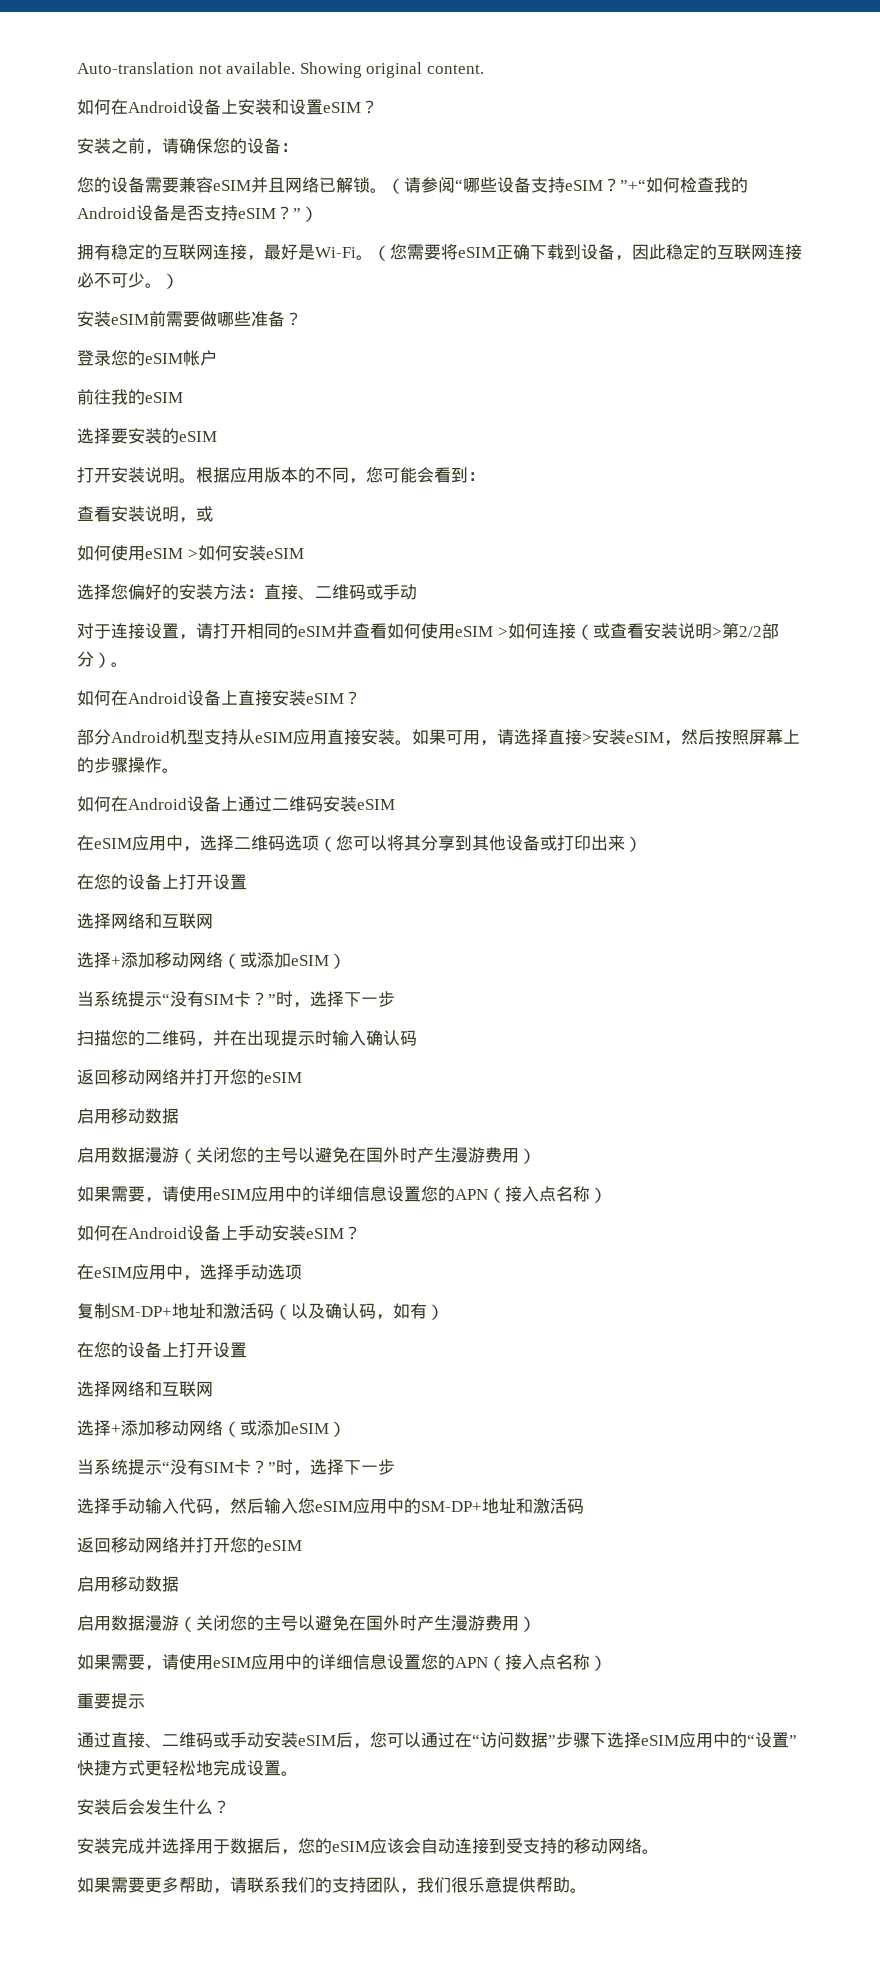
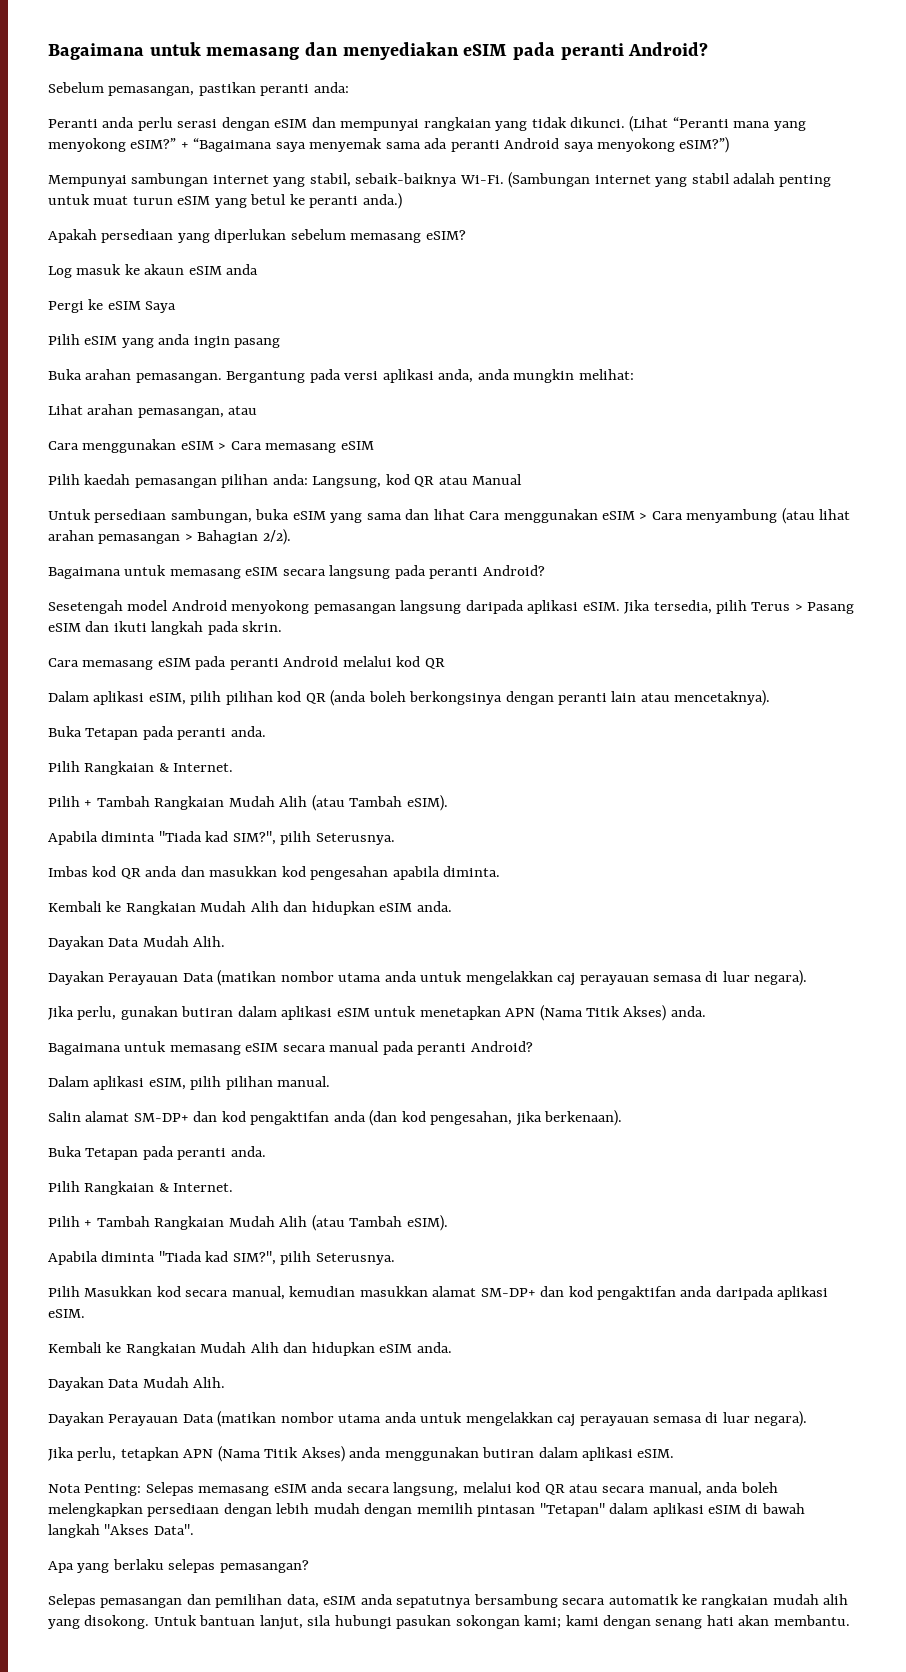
- Auto-translation not available. Showing original content.
- 如何在Android设备上安装和设置eSIM？
- 安装之前，请确保您的设备：
- 您的设备需要兼容eSIM并且网络已解锁。（请参阅“哪些设备支持eSIM？”+“如何检查我的Android设备是否支持eSIM？”）
- 拥有稳定的互联网连接，最好是Wi-Fi。（您需要将eSIM正确下载到设备，因此稳定的互联网连接必不可少。）
- 安装eSIM前需要做哪些准备？
- 登录您的eSIM帐户
- 前往我的eSIM
- 选择要安装的eSIM
- 打开安装说明。根据应用版本的不同，您可能会看到：
- 查看安装说明，或
- 如何使用eSIM >如何安装eSIM
- 选择您偏好的安装方法：直接、二维码或手动
- 对于连接设置，请打开相同的eSIM并查看如何使用eSIM >如何连接（或查看安装说明>第2/2部分）。
- 如何在Android设备上直接安装eSIM？
- 部分Android机型支持从eSIM应用直接安装。如果可用，请选择直接>安装eSIM，然后按照屏幕上的步骤操作。
- 如何在Android设备上通过二维码安装eSIM
- 在eSIM应用中，选择二维码选项（您可以将其分享到其他设备或打印出来）
- 在您的设备上打开设置
- 选择网络和互联网
- 选择+添加移动网络（或添加eSIM）
- 当系统提示“没有SIM卡？”时，选择下一步
- 扫描您的二维码，并在出现提示时输入确认码
- 返回移动网络并打开您的eSIM
- 启用移动数据
- 启用数据漫游（关闭您的主号以避免在国外时产生漫游费用）
- 如果需要，请使用eSIM应用中的详细信息设置您的APN（接入点名称）
- 如何在Android设备上手动安装eSIM？
- 在eSIM应用中，选择手动选项
- 复制SM-DP+地址和激活码（以及确认码，如有）
- 在您的设备上打开设置
- 选择网络和互联网
- 选择+添加移动网络（或添加eSIM）
- 当系统提示“没有SIM卡？”时，选择下一步
- 选择手动输入代码，然后输入您eSIM应用中的SM-DP+地址和激活码
- 返回移动网络并打开您的eSIM
- 启用移动数据
- 启用数据漫游（关闭您的主号以避免在国外时产生漫游费用）
- 如果需要，请使用eSIM应用中的详细信息设置您的APN（接入点名称）
- 重要提示
- 通过直接、二维码或手动安装eSIM后，您可以通过在“访问数据”步骤下选择eSIM应用中的“设置”快捷方式更轻松地完成设置。
- 安装后会发生什么？
- 安装完成并选择用于数据后，您的eSIM应该会自动连接到受支持的移动网络。
- 如果需要更多帮助，请联系我们的支持团队，我们很乐意提供帮助。
+ Bagaimana untuk memasang dan menyediakan eSIM pada peranti Android?
+ Sebelum pemasangan, pastikan peranti anda:
+ Peranti anda perlu serasi dengan eSIM dan mempunyai rangkaian yang tidak dikunci. (Lihat “Peranti mana yang menyokong eSIM?” + “Bagaimana saya menyemak sama ada peranti Android saya menyokong eSIM?”)
+ Mempunyai sambungan internet yang stabil, sebaik-baiknya Wi-Fi. (Sambungan internet yang stabil adalah penting untuk muat turun eSIM yang betul ke peranti anda.)
+ Apakah persediaan yang diperlukan sebelum memasang eSIM?
+ Log masuk ke akaun eSIM anda
+ Pergi ke eSIM Saya
+ Pilih eSIM yang anda ingin pasang
+ Buka arahan pemasangan. Bergantung pada versi aplikasi anda, anda mungkin melihat:
+ Lihat arahan pemasangan, atau
+ Cara menggunakan eSIM > Cara memasang eSIM
+ Pilih kaedah pemasangan pilihan anda: Langsung, kod QR atau Manual
+ Untuk persediaan sambungan, buka eSIM yang sama dan lihat Cara menggunakan eSIM > Cara menyambung (atau lihat arahan pemasangan > Bahagian 2/2).
+ Bagaimana untuk memasang eSIM secara langsung pada peranti Android?
+ Sesetengah model Android menyokong pemasangan langsung daripada aplikasi eSIM. Jika tersedia, pilih Terus > Pasang eSIM dan ikuti langkah pada skrin.
+ Cara memasang eSIM pada peranti Android melalui kod QR
+ Dalam aplikasi eSIM, pilih pilihan kod QR (anda boleh berkongsinya dengan peranti lain atau mencetaknya).
+ Buka Tetapan pada peranti anda.
+ Pilih Rangkaian & Internet.
+ Pilih + Tambah Rangkaian Mudah Alih (atau Tambah eSIM).
+ Apabila diminta "Tiada kad SIM?", pilih Seterusnya.
+ Imbas kod QR anda dan masukkan kod pengesahan apabila diminta.
+ Kembali ke Rangkaian Mudah Alih dan hidupkan eSIM anda.
+ Dayakan Data Mudah Alih.
+ Dayakan Perayauan Data (matikan nombor utama anda untuk mengelakkan caj perayauan semasa di luar negara).
+ Jika perlu, gunakan butiran dalam aplikasi eSIM untuk menetapkan APN (Nama Titik Akses) anda.
+ Bagaimana untuk memasang eSIM secara manual pada peranti Android?
+ Dalam aplikasi eSIM, pilih pilihan manual.
+ Salin alamat SM-DP+ dan kod pengaktifan anda (dan kod pengesahan, jika berkenaan).
+ Buka Tetapan pada peranti anda.
+ Pilih Rangkaian & Internet.
+ Pilih + Tambah Rangkaian Mudah Alih (atau Tambah eSIM).
+ Apabila diminta "Tiada kad SIM?", pilih Seterusnya.
+ Pilih Masukkan kod secara manual, kemudian masukkan alamat SM-DP+ dan kod pengaktifan anda daripada aplikasi eSIM.
+ Kembali ke Rangkaian Mudah Alih dan hidupkan eSIM anda.
+ Dayakan Data Mudah Alih.
+ Dayakan Perayauan Data (matikan nombor utama anda untuk mengelakkan caj perayauan semasa di luar negara).
+ Jika perlu, tetapkan APN (Nama Titik Akses) anda menggunakan butiran dalam aplikasi eSIM.
+ Nota Penting: Selepas memasang eSIM anda secara langsung, melalui kod QR atau secara manual, anda boleh melengkapkan persediaan dengan lebih mudah dengan memilih pintasan "Tetapan" dalam aplikasi eSIM di bawah langkah "Akses Data".
+ Apa yang berlaku selepas pemasangan?
+ Selepas pemasangan dan pemilihan data, eSIM anda sepatutnya bersambung secara automatik ke rangkaian mudah alih yang disokong. Untuk bantuan lanjut, sila hubungi pasukan sokongan kami; kami dengan senang hati akan membantu.

